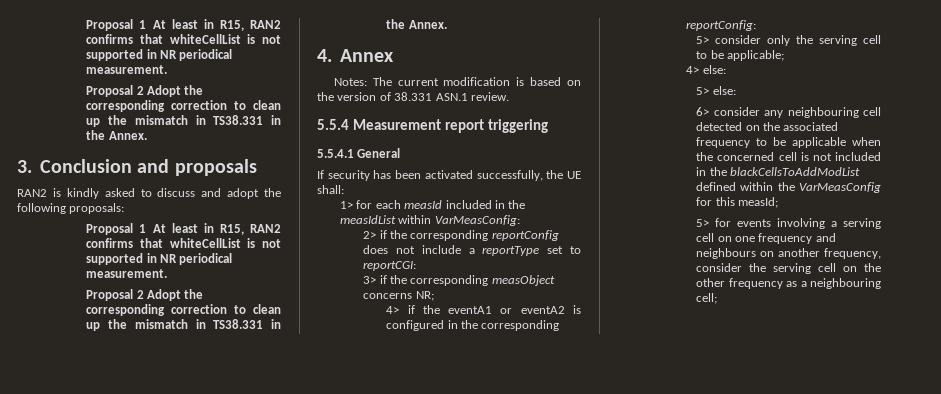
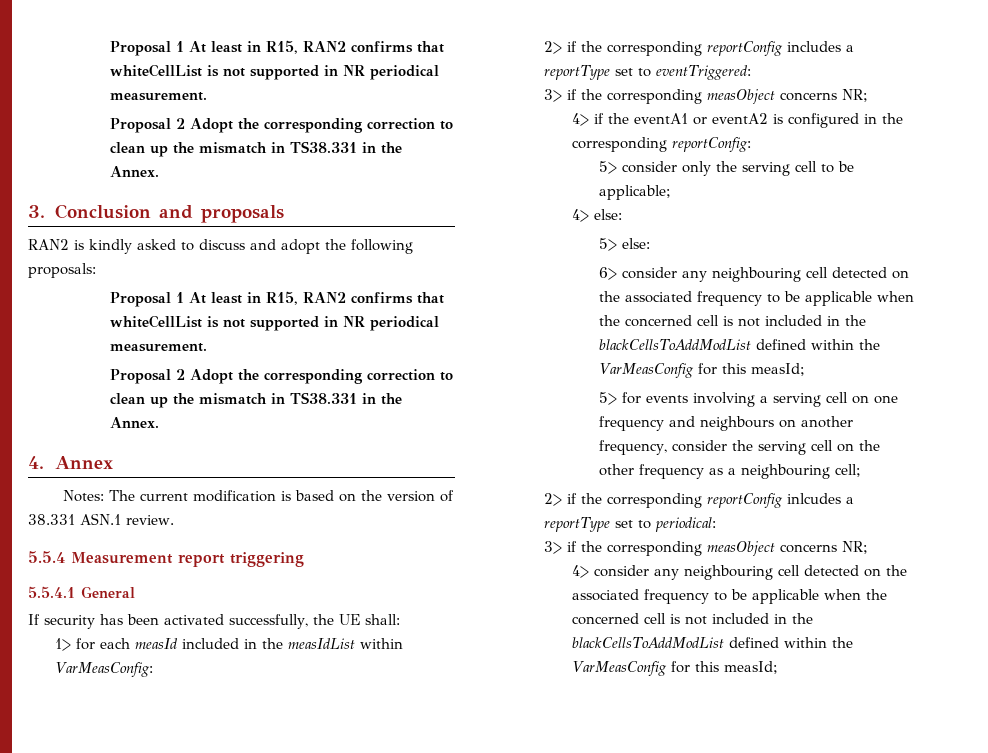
- 2> if the corresponding reportConfig does not include a reportType set to reportCGI:
+ 2> if the corresponding reportConfig includes a reportType set to eventTriggered:
+ 2> if the corresponding reportConfig inlcudes a reportType set to periodical:
+ 3> if the corresponding measObject concerns NR;
+ 4> consider any neighbouring cell detected on the associated frequency to be applicable when the concerned cell is not included in the blackCellsToAddModList defined within the VarMeasConfig for this measId;

